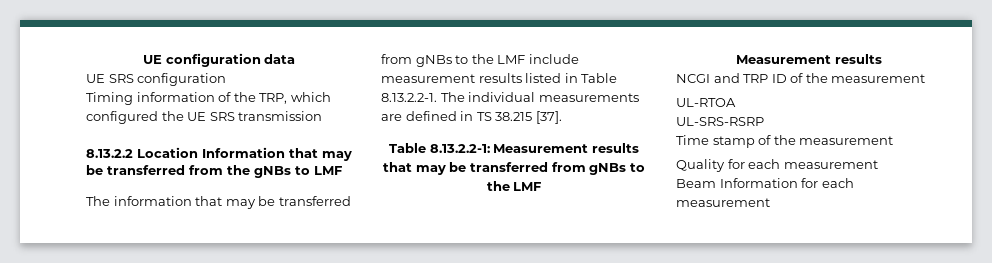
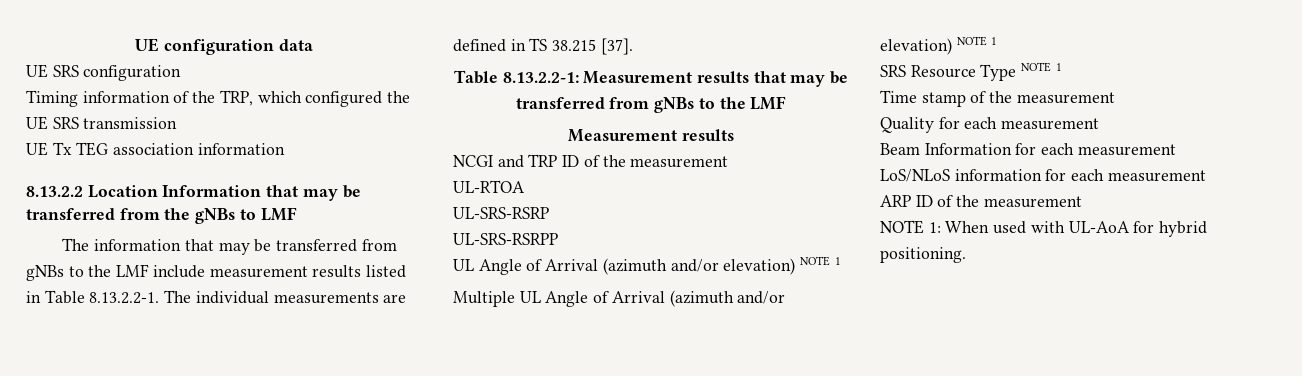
+ UE Tx TEG association information
+ UL-SRS-RSRPP
+ UL Angle of Arrival (azimuth and/or elevation) NOTE 1
+ Multiple UL Angle of Arrival (azimuth and/or elevation) NOTE 1
+ SRS Resource Type NOTE 1
+ LoS/NLoS information for each measurement
+ ARP ID of the measurement
+ NOTE 1: When used with UL-AoA for hybrid positioning.

